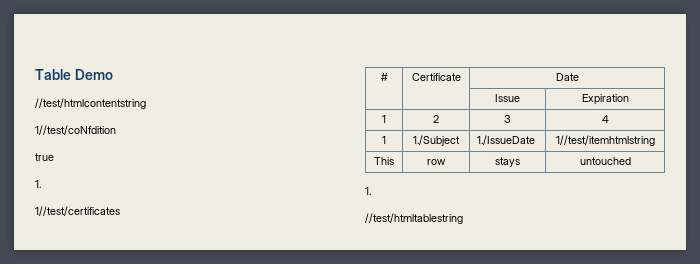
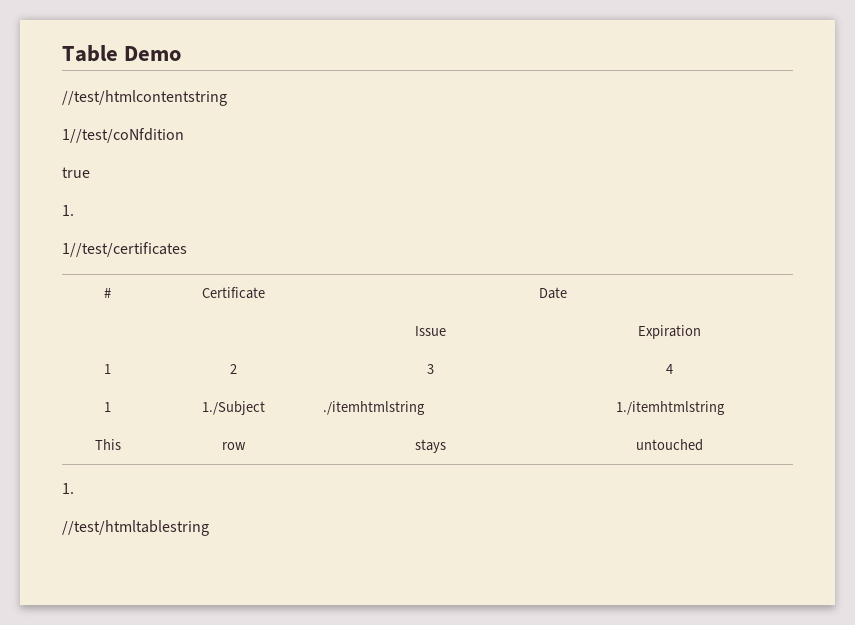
- 1 | 1./Subject | 1./IssueDate | 1//test/itemhtmlstring
+ 1 | 1./Subject | ./itemhtmlstring | 1./itemhtmlstring

